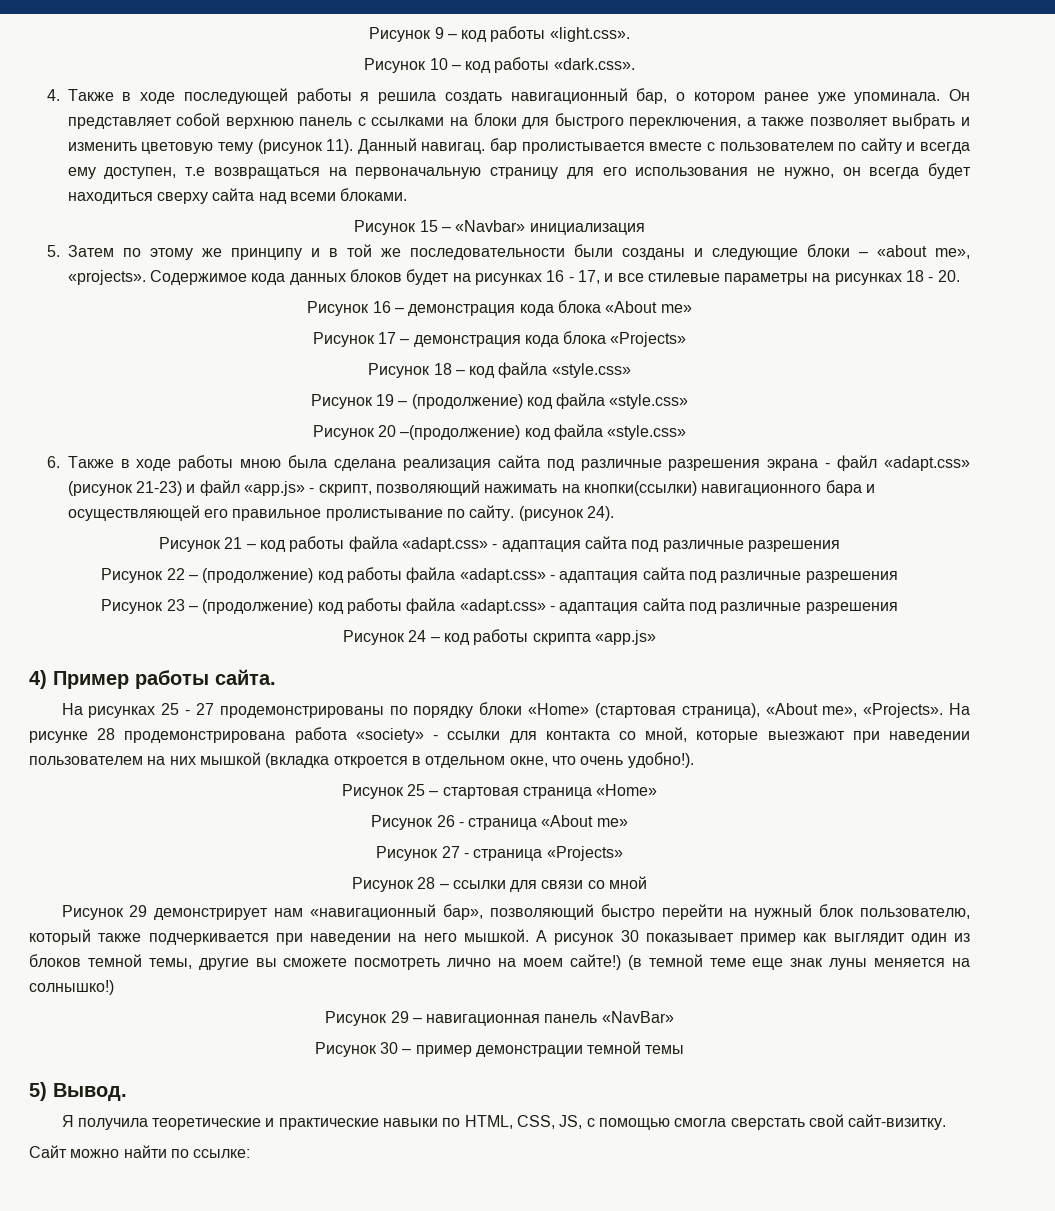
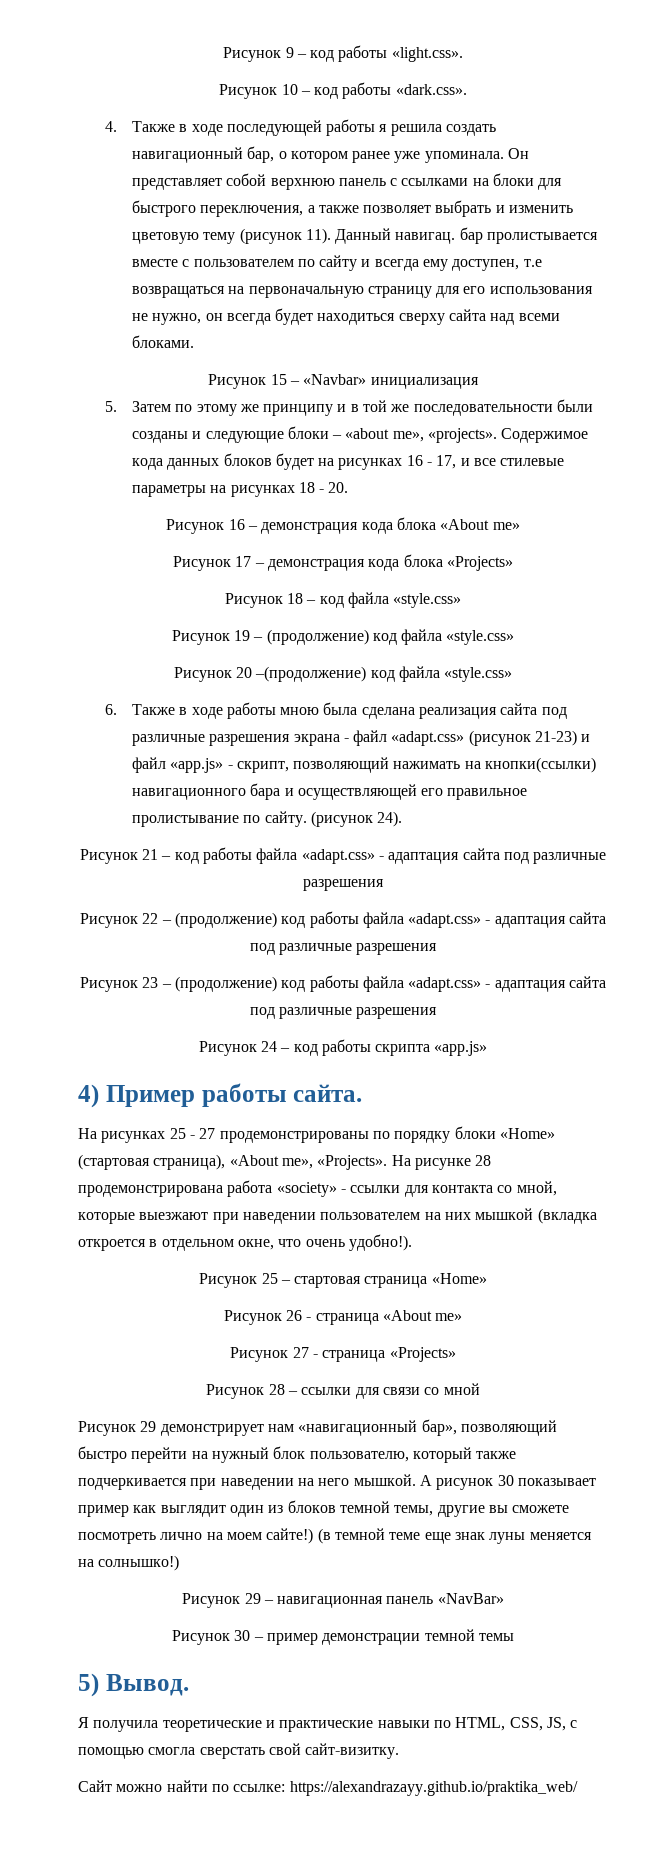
- Сайт можно найти по ссылке:
+ Сайт можно найти по ссылке: https://alexandrazayy.github.io/praktika_web/

